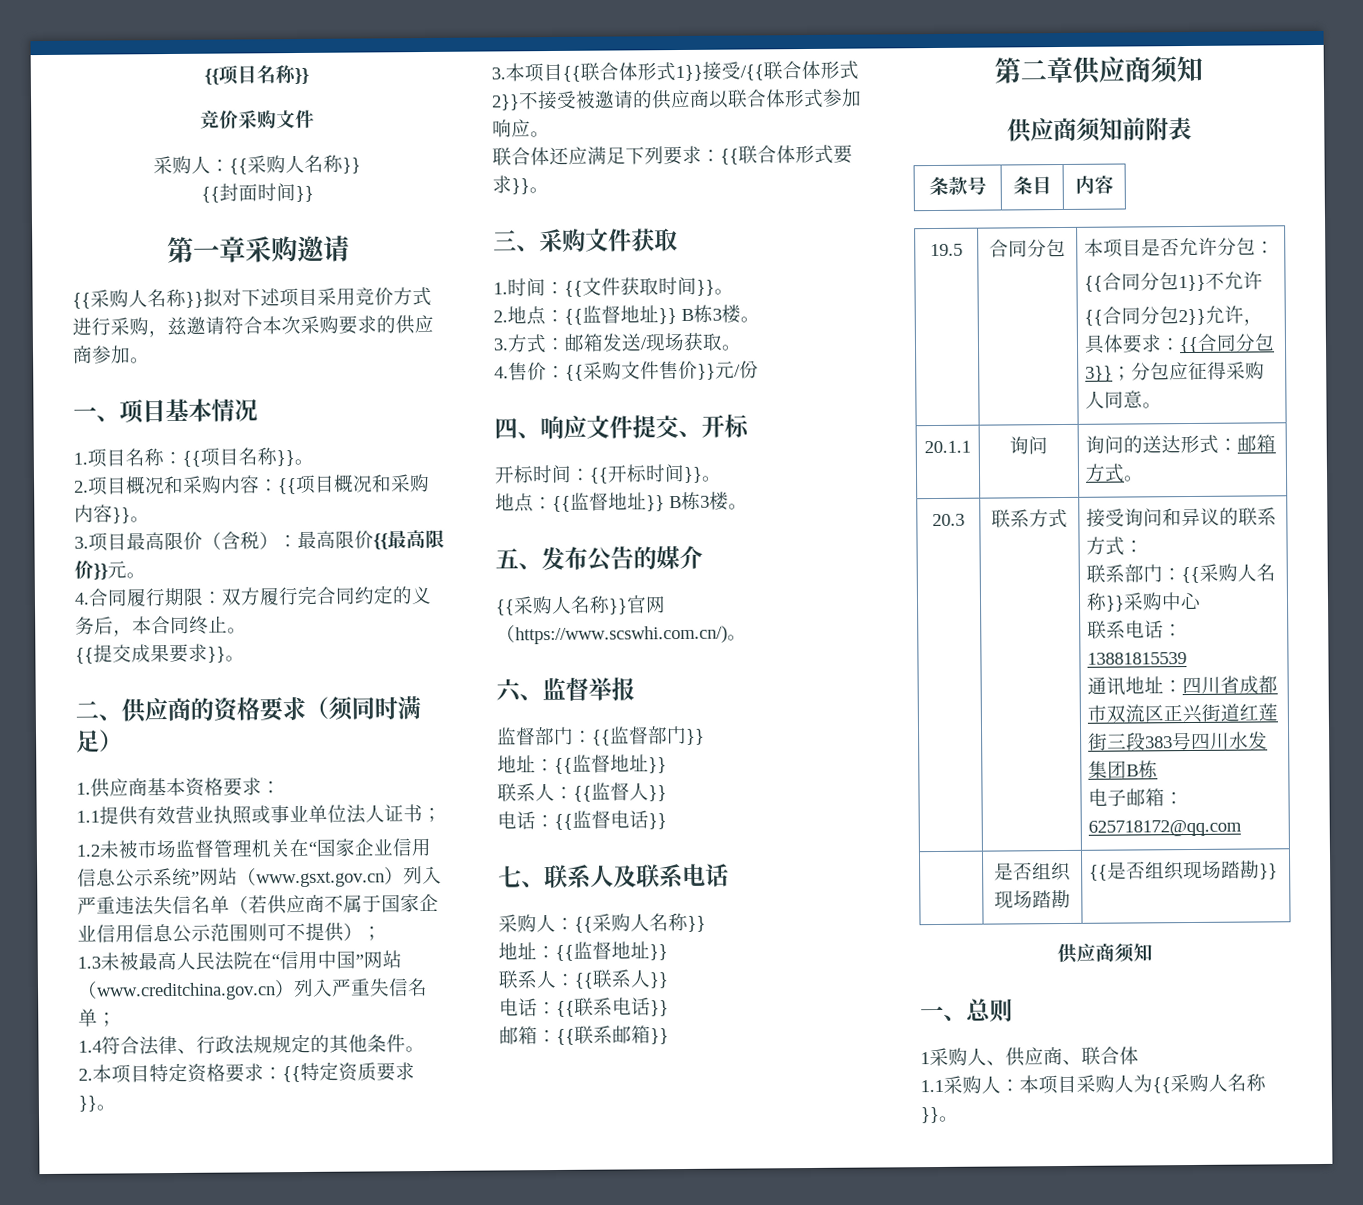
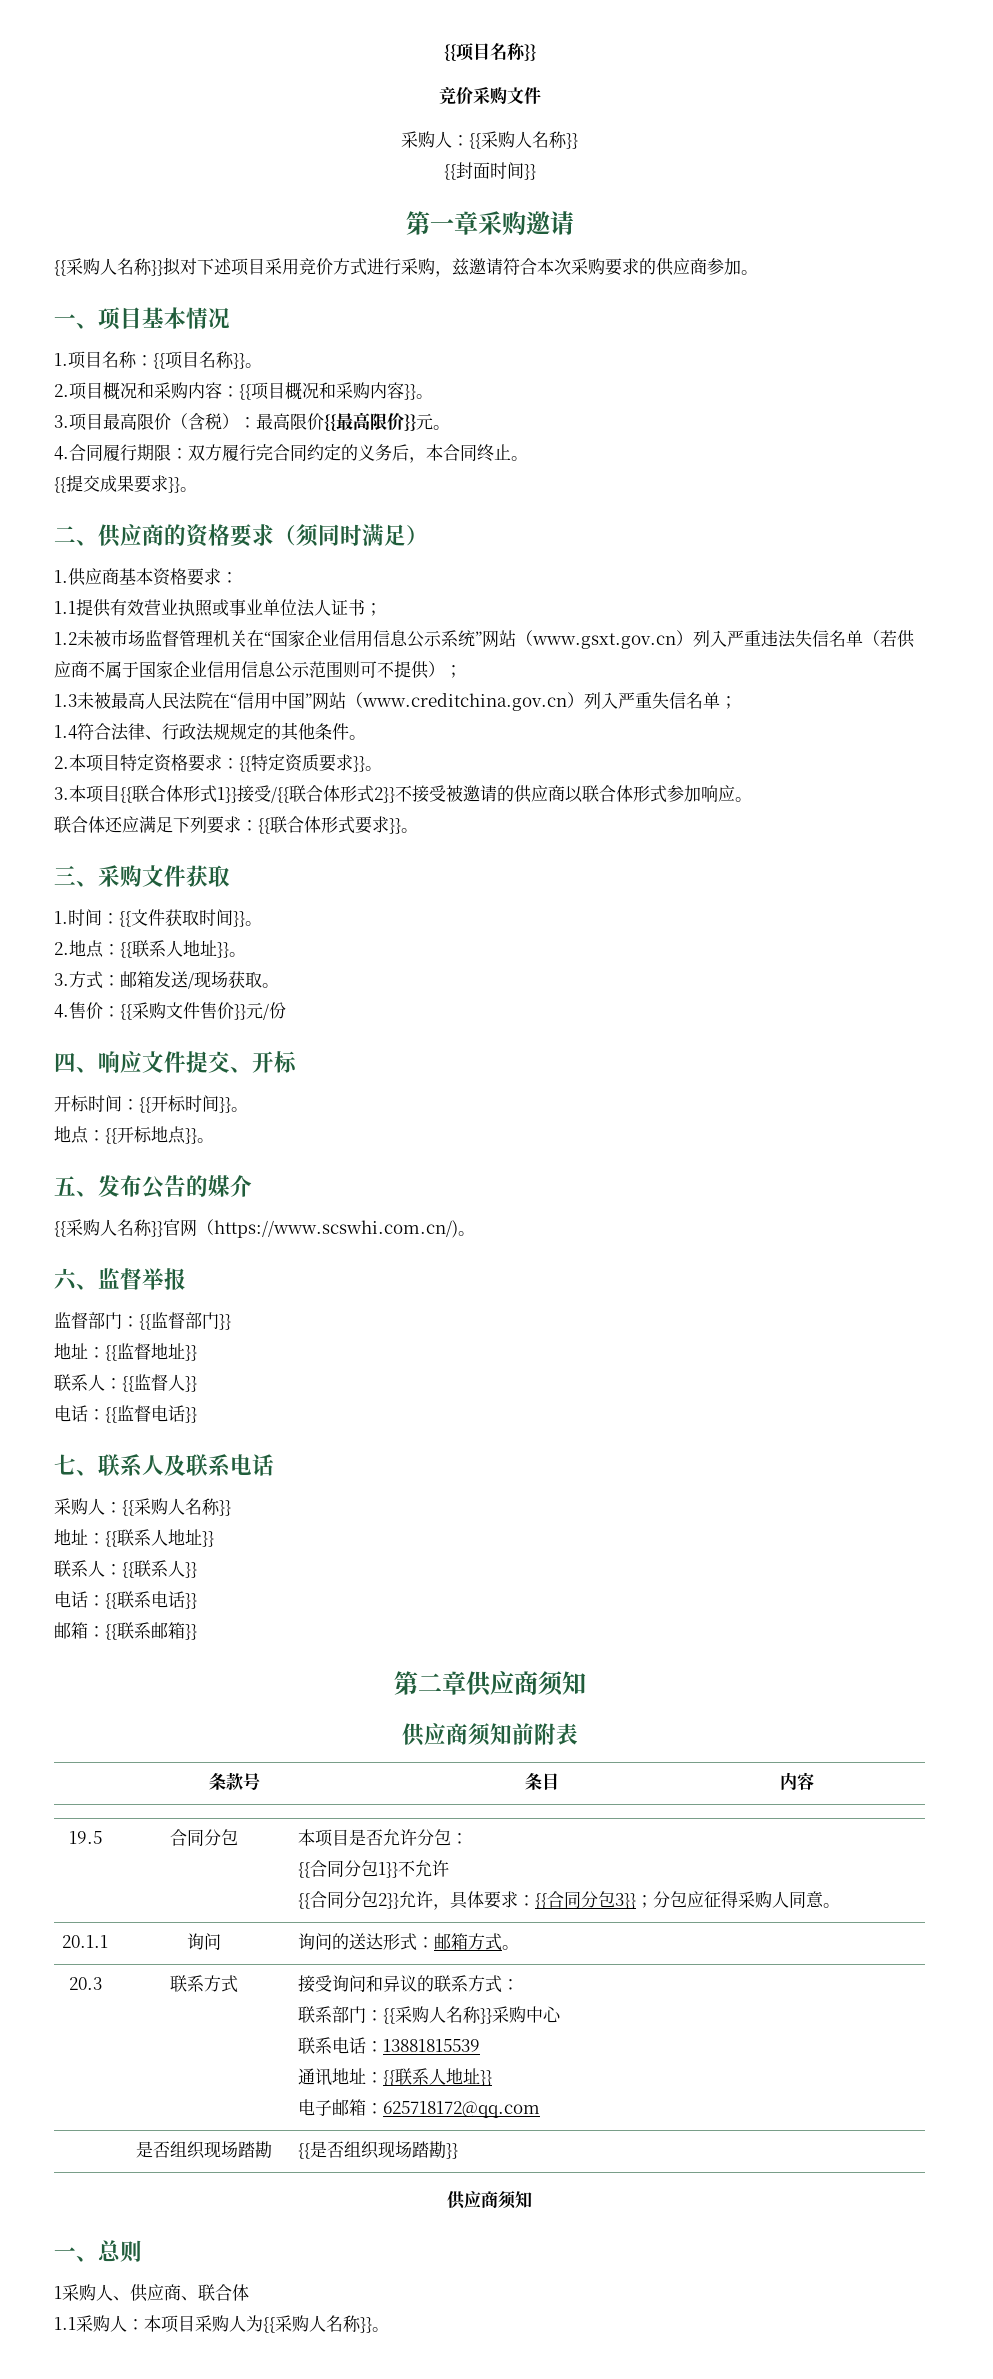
- 2.地点：{{监督地址}} B栋3楼。
+ 2.地点：{{联系人地址}}。
  开标时间：{{开标时间}}。
- 地点：{{监督地址}} B栋3楼。
+ 地点：{{开标地点}}。
  七、联系人及联系电话
  采购人：{{采购人名称}}
- 地址：{{监督地址}}
+ 地址：{{联系人地址}}
- 通讯地址：四川省成都市双流区正兴街道红莲街三段383号四川水发集团B栋
+ 通讯地址：{{联系人地址}}

